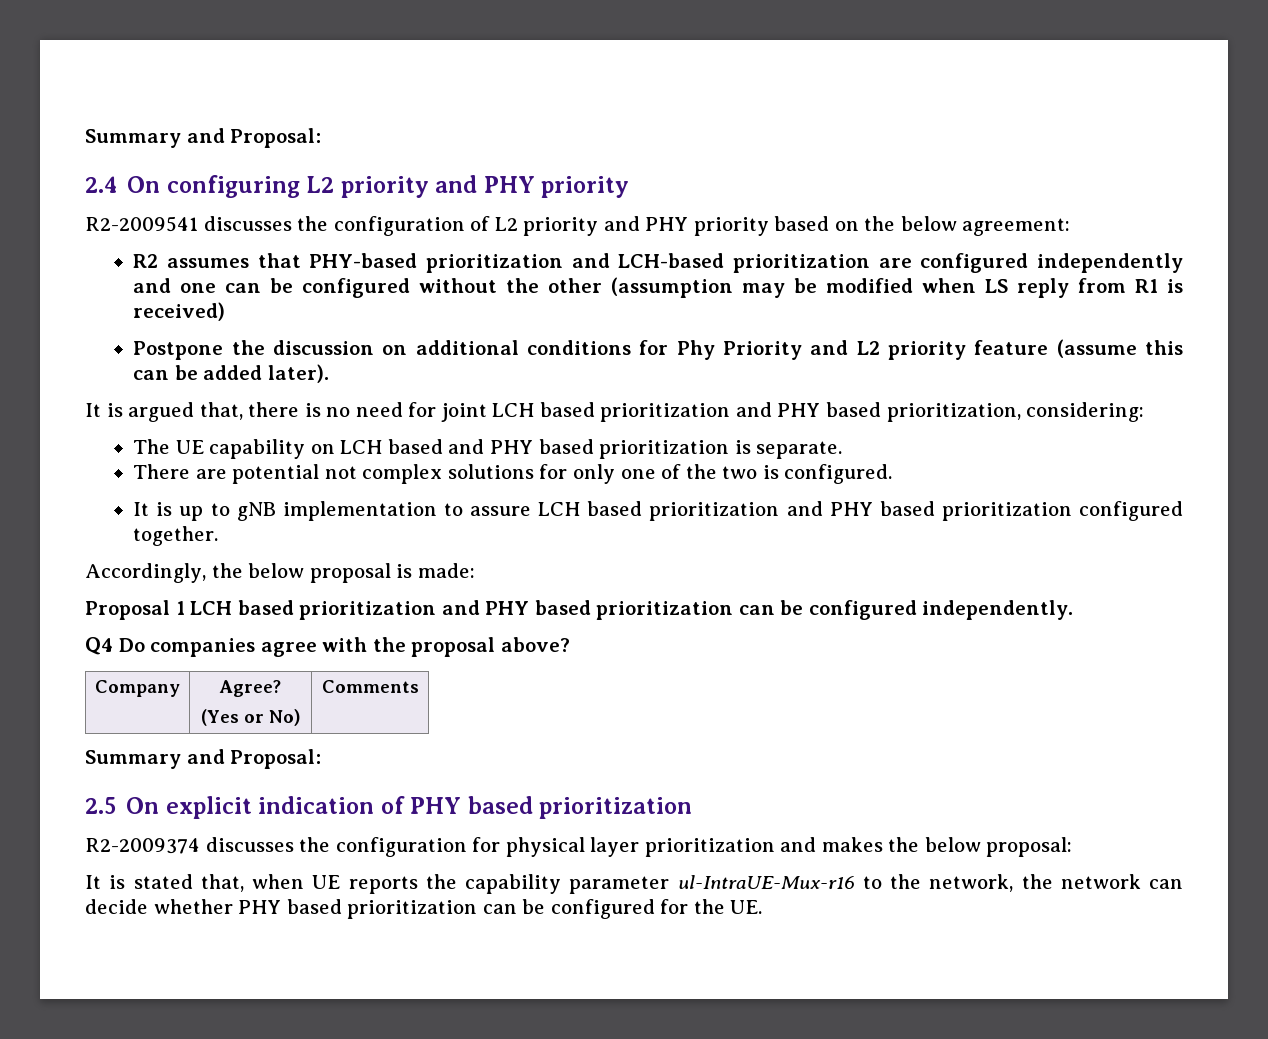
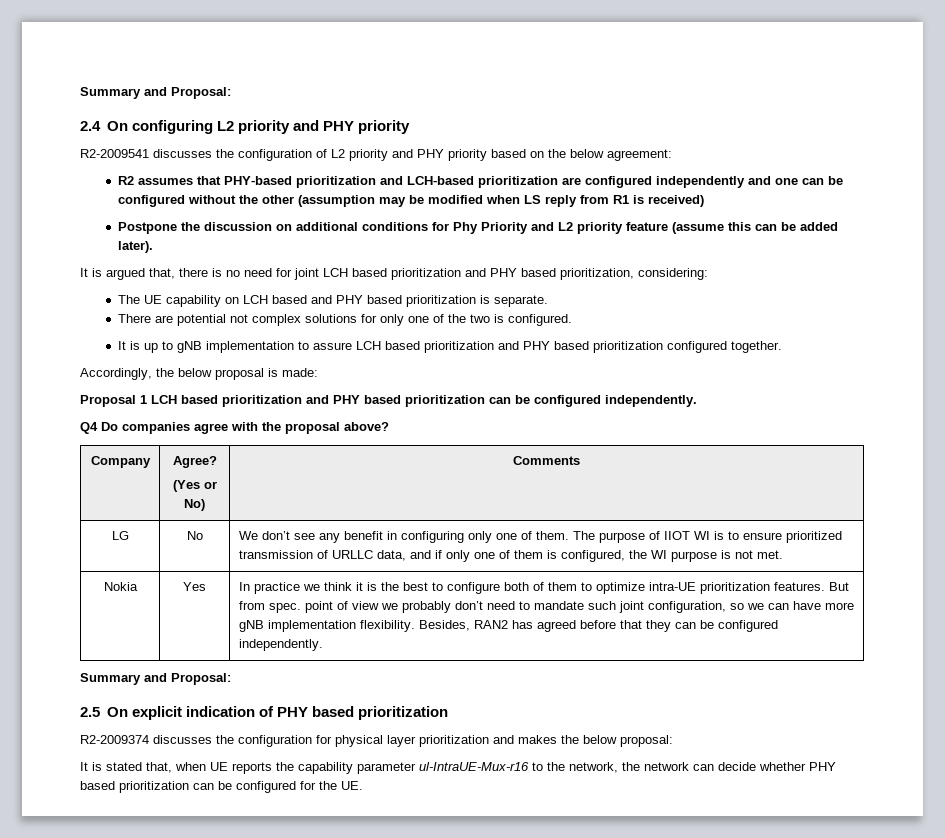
+ LG | No | We don’t see any benefit in configuring only one of them. The purpose of IIOT WI is to ensure prioritized transmission of URLLC data, and if only one of them is configured, the WI purpose is not met.
+ Nokia | Yes | In practice we think it is the best to configure both of them to optimize intra-UE prioritization features. But from spec. point of view we probably don’t need to mandate such joint configuration, so we can have more gNB implementation flexibility. Besides, RAN2 has agreed before that they can be configured independently.

